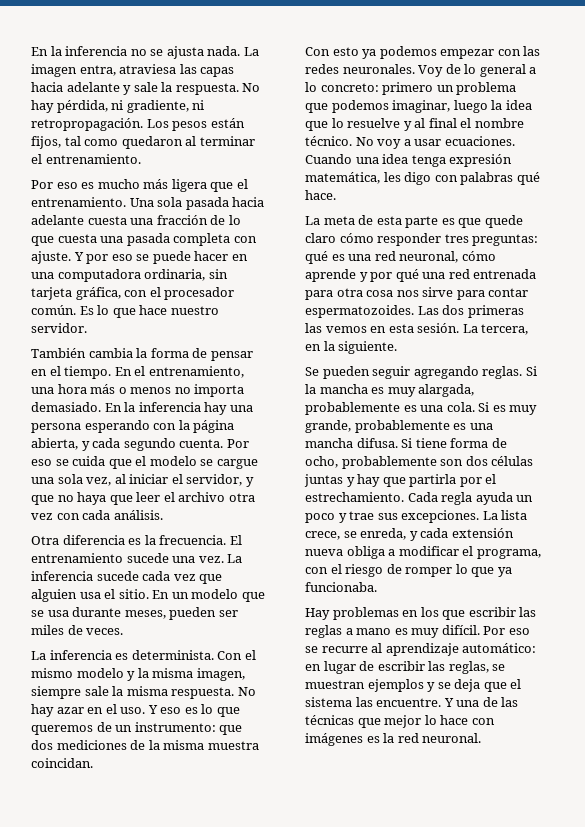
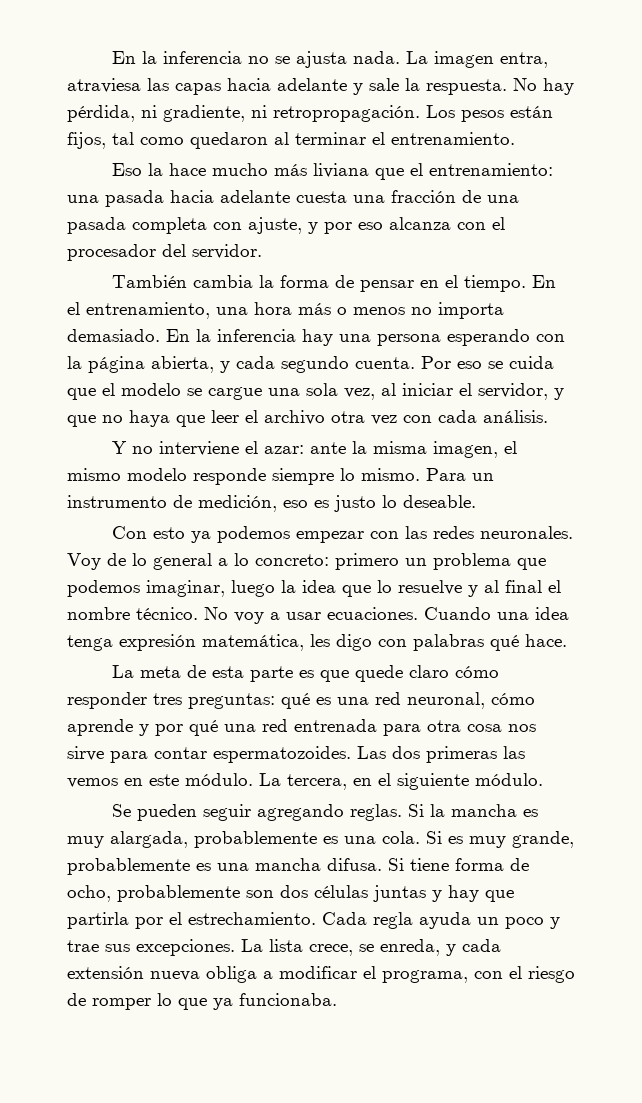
- Por eso es mucho más ligera que el entrenamiento. Una sola pasada hacia adelante cuesta una fracción de lo que cuesta una pasada completa con ajuste. Y por eso se puede hacer en una computadora ordinaria, sin tarjeta gráfica, con el procesador común. Es lo que hace nuestro servidor.
+ Eso la hace mucho más liviana que el entrenamiento: una pasada hacia adelante cuesta una fracción de una pasada completa con ajuste, y por eso alcanza con el procesador del servidor.
- Otra diferencia es la frecuencia. El entrenamiento sucede una vez. La inferencia sucede cada vez que alguien usa el sitio. En un modelo que se usa durante meses, pueden ser miles de veces.
- La inferencia es determinista. Con el mismo modelo y la misma imagen, siempre sale la misma respuesta. No hay azar en el uso. Y eso es lo que queremos de un instrumento: que dos mediciones de la misma muestra coincidan.
+ Y no interviene el azar: ante la misma imagen, el mismo modelo responde siempre lo mismo. Para un instrumento de medición, eso es justo lo deseable.
- Las dos primeras las vemos en esta sesión.
+ Las dos primeras las vemos en este módulo.
- La tercera, en la siguiente.
+ La tercera, en el siguiente módulo.
- Hay problemas en los que escribir las reglas a mano es muy difícil. Por eso se recurre al aprendizaje automático: en lugar de escribir las reglas, se muestran ejemplos y se deja que el sistema las encuentre. Y una de las técnicas que mejor lo hace con imágenes es la red neuronal.

